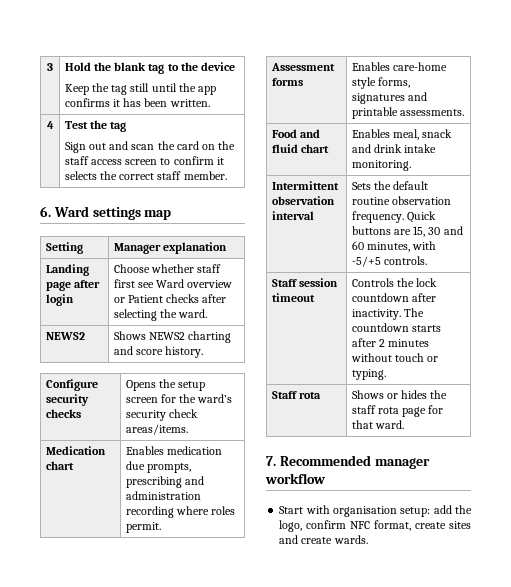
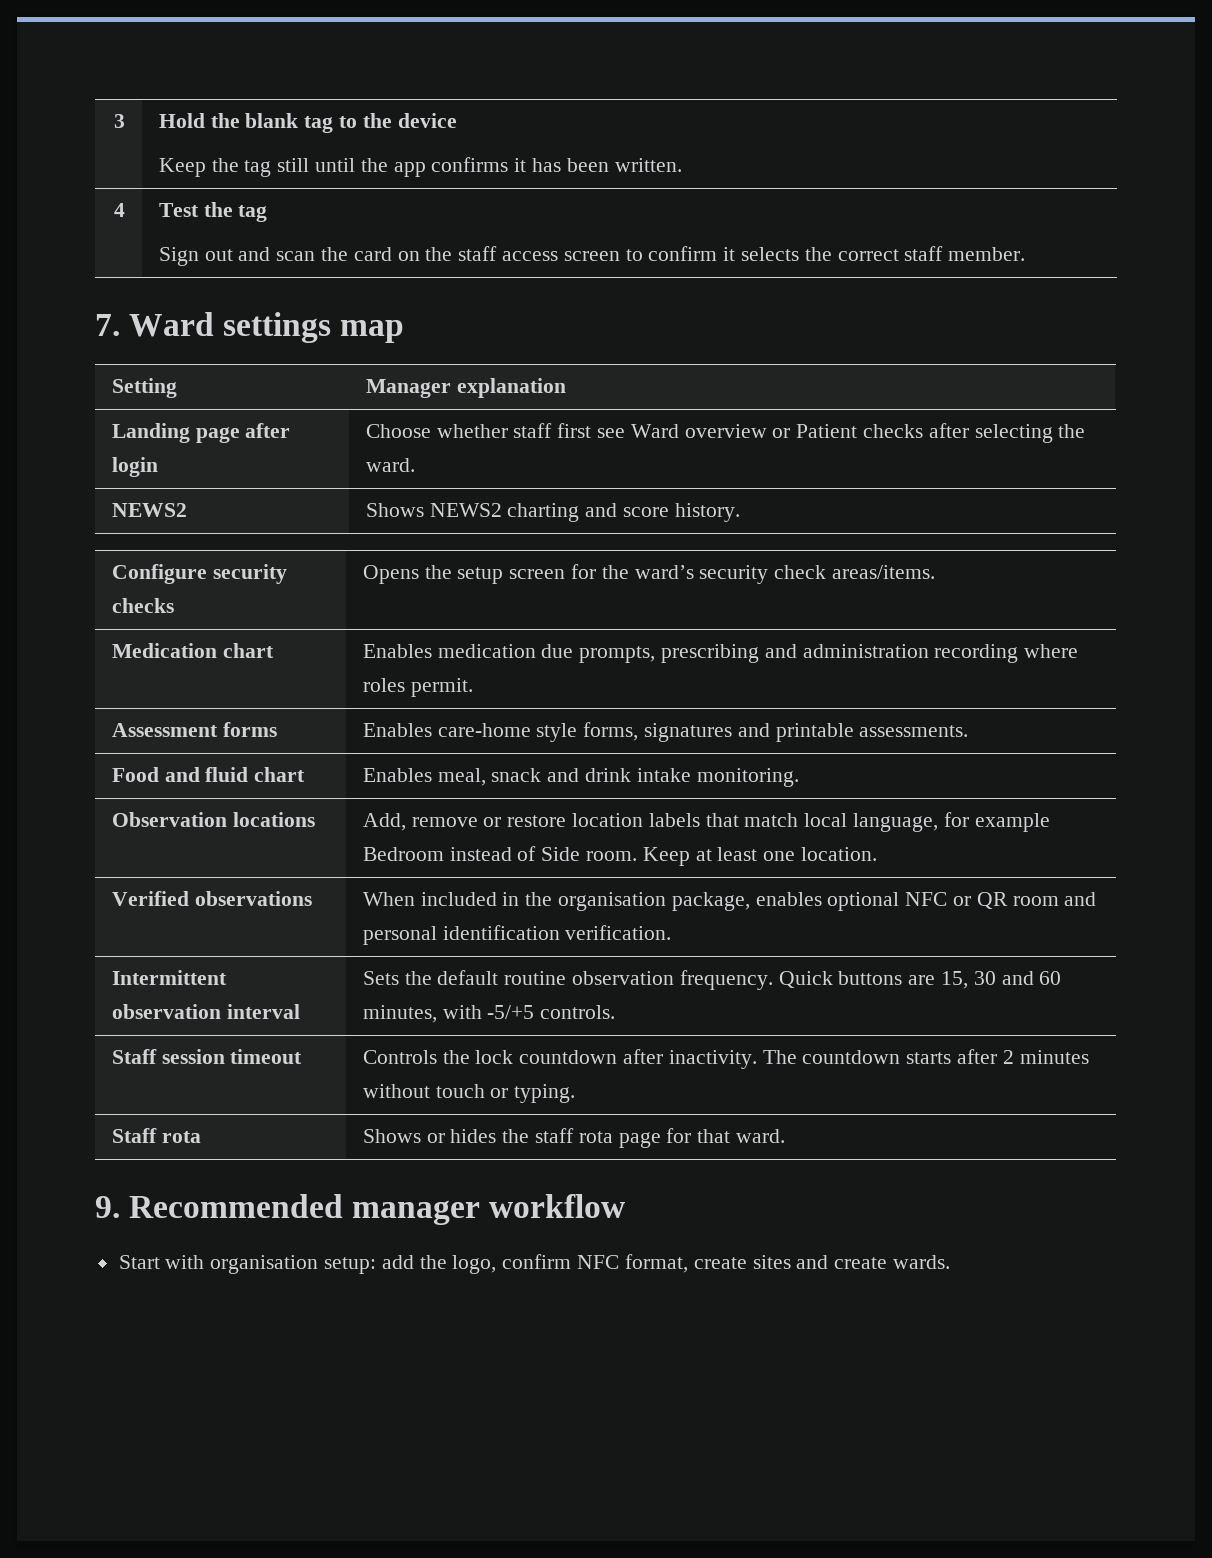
- 6. Ward settings map
+ 7. Ward settings map
+ Observation locations | Add, remove or restore location labels that match local language, for example Bedroom instead of Side room. Keep at least one location.
+ Verified observations | When included in the organisation package, enables optional NFC or QR room and personal identification verification.
- 7. Recommended manager workflow
+ 9. Recommended manager workflow

